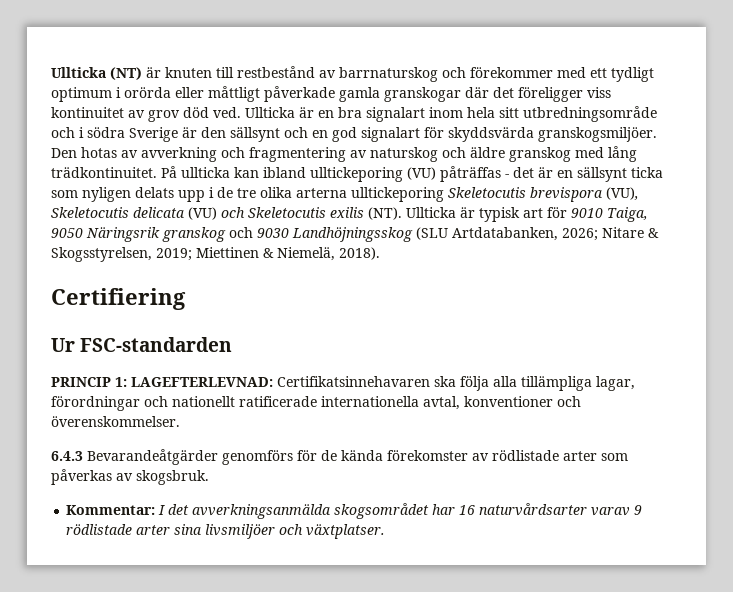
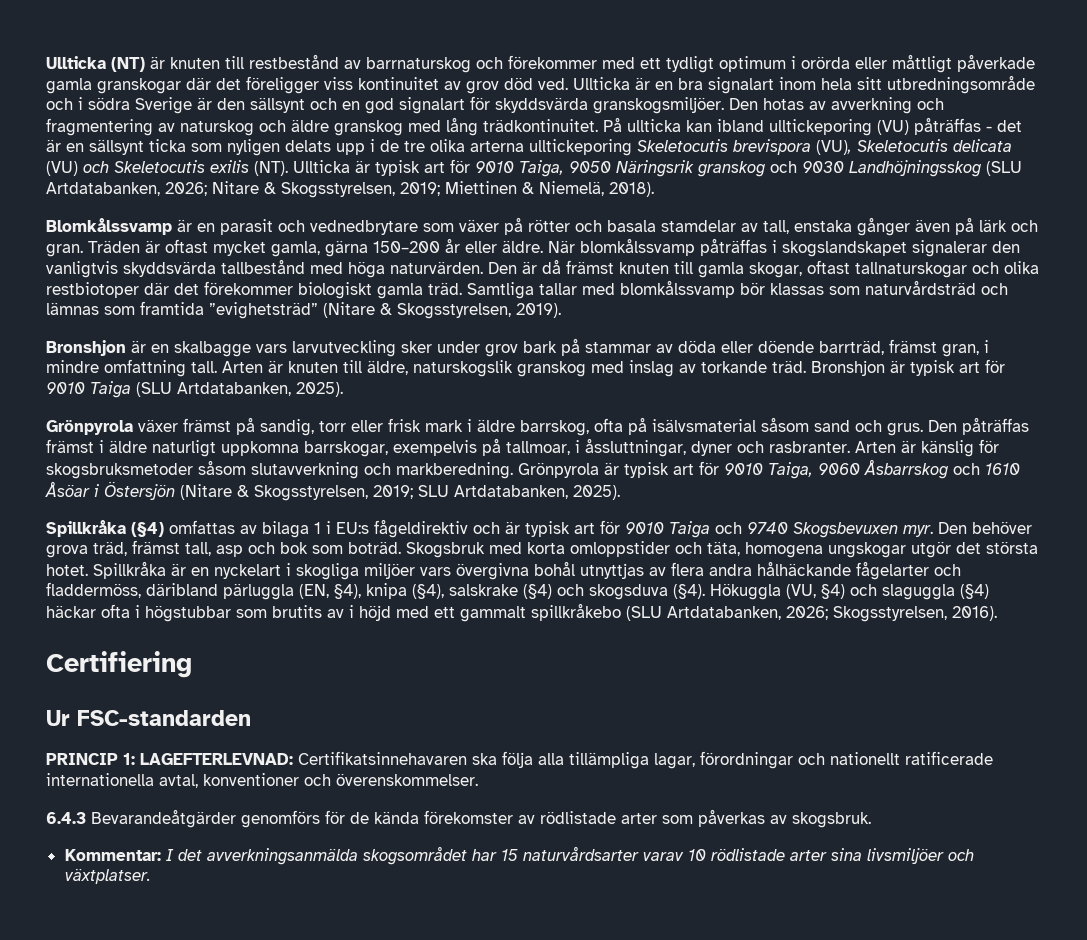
+ Blomkålssvamp är en parasit och vednedbrytare som växer på rötter och basala stamdelar av tall, enstaka gånger även på lärk och gran. Träden är oftast mycket gamla, gärna 150–200 år eller äldre. När blomkålssvamp påträffas i skogslandskapet signalerar den vanligtvis skyddsvärda tallbestånd med höga naturvärden. Den är då främst knuten till gamla skogar, oftast tallnaturskogar och olika restbiotoper där det förekommer biologiskt gamla träd. Samtliga tallar med blomkålssvamp bör klassas som naturvårdsträd och lämnas som framtida ”evighetsträd” (Nitare & Skogsstyrelsen, 2019).
+ Bronshjon är en skalbagge vars larvutveckling sker under grov bark på stammar av döda eller döende barrträd, främst gran, i mindre omfattning tall. Arten är knuten till äldre, naturskogslik granskog med inslag av torkande träd. Bronshjon är typisk art för 9010 Taiga (SLU Artdatabanken, 2025).
+ Grönpyrola växer främst på sandig, torr eller frisk mark i äldre barrskog, ofta på isälvsmaterial såsom sand och grus. Den påträffas främst i äldre naturligt uppkomna barrskogar, exempelvis på tallmoar, i åssluttningar, dyner och rasbranter. Arten är känslig för skogsbruksmetoder såsom slutavverkning och markberedning. Grönpyrola är typisk art för 9010 Taiga, 9060 Åsbarrskog och 1610 Åsöar i Östersjön (Nitare & Skogsstyrelsen, 2019; SLU Artdatabanken, 2025).
+ Spillkråka (§4) omfattas av bilaga 1 i EU:s fågeldirektiv och är typisk art för 9010 Taiga och 9740 Skogsbevuxen myr. Den behöver grova träd, främst tall, asp och bok som boträd. Skogsbruk med korta omloppstider och täta, homogena ungskogar utgör det största hotet. Spillkråka är en nyckelart i skogliga miljöer vars övergivna bohål utnyttjas av flera andra hålhäckande fågelarter och fladdermöss, däribland pärluggla (EN, §4), knipa (§4), salskrake (§4) och skogsduva (§4). Hökuggla (VU, §4) och slaguggla (§4) häckar ofta i högstubbar som brutits av i höjd med ett gammalt spillkråkebo (SLU Artdatabanken, 2026; Skogsstyrelsen, 2016).
- Kommentar: I det avverkningsanmälda skogsområdet har 16 naturvårdsarter varav 9 rödlistade arter sina livsmiljöer och växtplatser.
+ Kommentar: I det avverkningsanmälda skogsområdet har 15 naturvårdsarter varav 10 rödlistade arter sina livsmiljöer och växtplatser.

